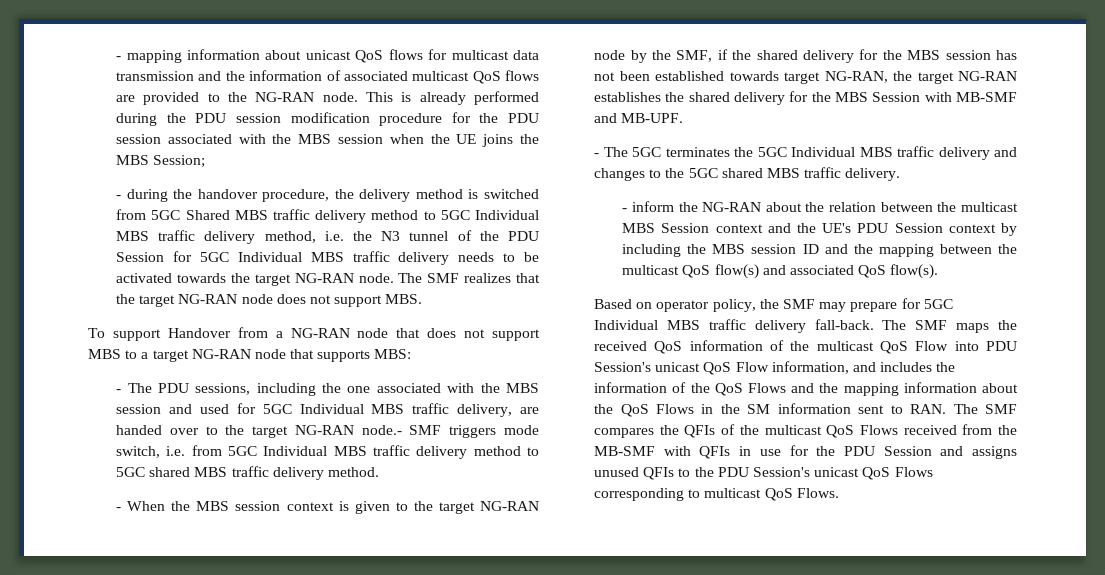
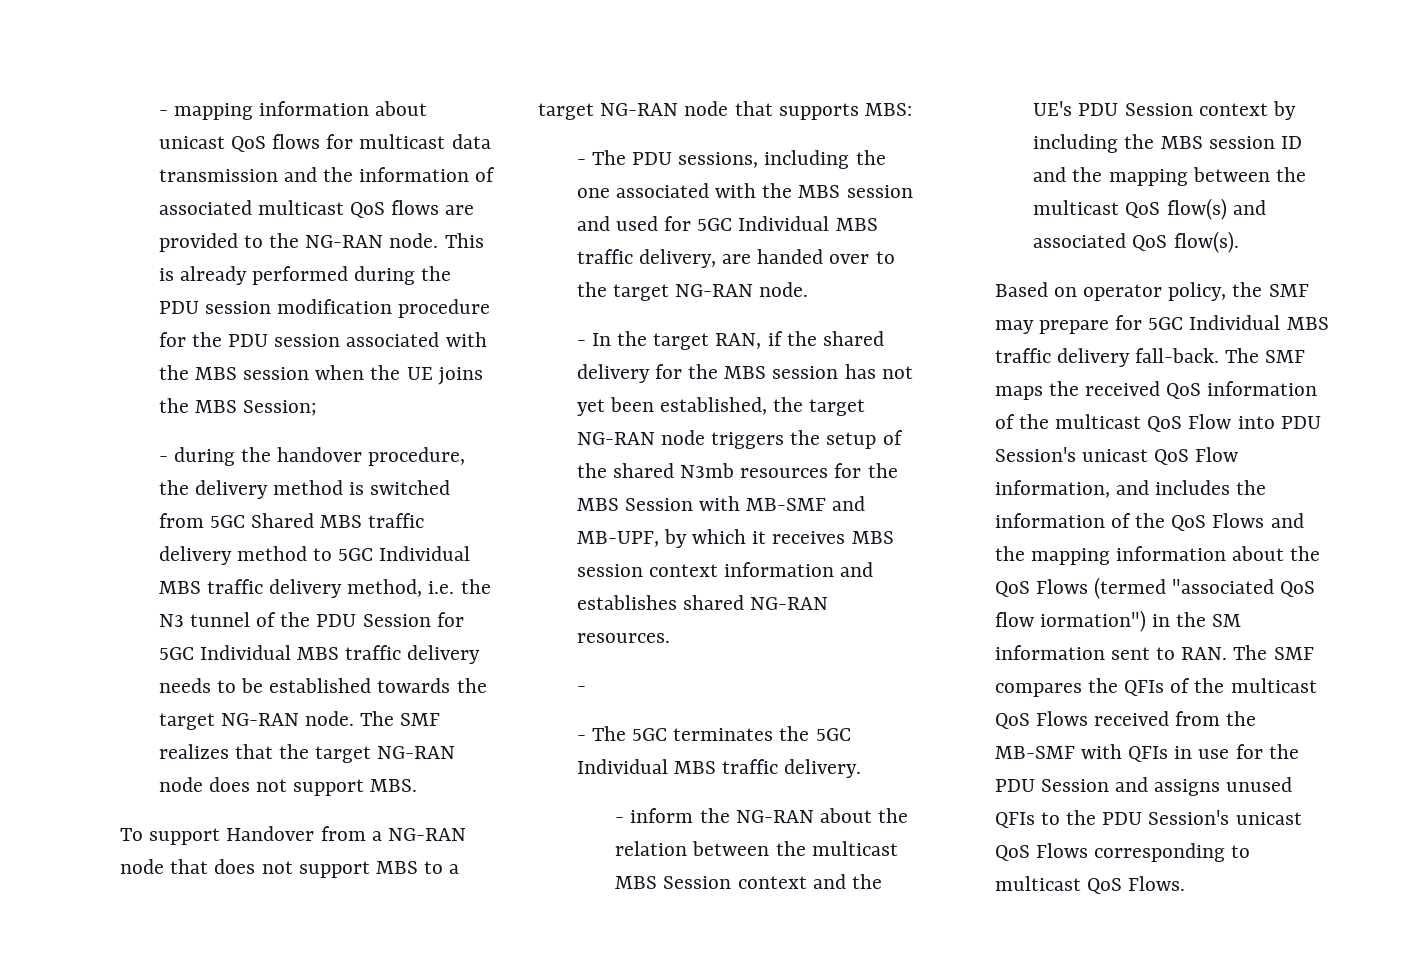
- - during the handover procedure, the delivery method is switched from 5GC Shared MBS traffic delivery method to 5GC Individual MBS traffic delivery method, i.e. the N3 tunnel of the PDU Session for 5GC Individual MBS traffic delivery needs to be activated towards the target NG-RAN node.
+ - during the handover procedure, the delivery method is switched from 5GC Shared MBS traffic delivery method to 5GC Individual MBS traffic delivery method, i.e. the N3 tunnel of the PDU Session for 5GC Individual MBS traffic delivery needs to be established towards the target NG-RAN node.
- - The PDU sessions, including the one associated with the MBS session and used for 5GC Individual MBS traffic delivery, are handed over to the target NG-RAN node.- SMF triggers mode switch, i.e. from 5GC Individual MBS traffic delivery method to 5GC shared MBS traffic delivery method.
- - When the MBS session context is given to the target NG-RAN node by the SMF, if the shared delivery for the MBS session has not been established towards target NG-RAN, the target NG-RAN establishes the shared delivery for the MBS Session with MB-SMF and MB-UPF.
+ - The PDU sessions, including the one associated with the MBS session and used for 5GC Individual MBS traffic delivery, are handed over to the target NG-RAN node.
+ - In the target RAN, if the shared delivery for the MBS session has not yet been established, the target NG-RAN node triggers the setup of the shared N3mb resources for the MBS Session with MB-SMF and MB-UPF, by which it receives MBS session context information and establishes shared NG-RAN resources.
+ -
- - The 5GC terminates the 5GC Individual MBS traffic delivery and changes to the 5GC shared MBS traffic delivery.
+ - The 5GC terminates the 5GC Individual MBS traffic delivery.
- The SMF maps the received QoS information of the multicast QoS Flow into PDU Session's unicast QoS Flow information, and includes the information of the QoS Flows and the mapping information about the QoS Flows in the SM information sent to RAN. The SMF compares the QFIs of the multicast QoS Flows received from the MB-SMF with QFIs in use for the PDU Session and assigns unused QFIs to the PDU Session's unicast QoS Flows corresponding to multicast QoS Flows.
+ The SMF maps the received QoS information of the multicast QoS Flow into PDU Session's unicast QoS Flow information, and includes the information of the QoS Flows and the mapping information about the QoS Flows (termed "associated QoS flow iormation") in the SM information sent to RAN. The SMF compares the QFIs of the multicast QoS Flows received from the MB-SMF with QFIs in use for the PDU Session and assigns unused QFIs to the PDU Session's unicast QoS Flows corresponding to multicast QoS Flows.

